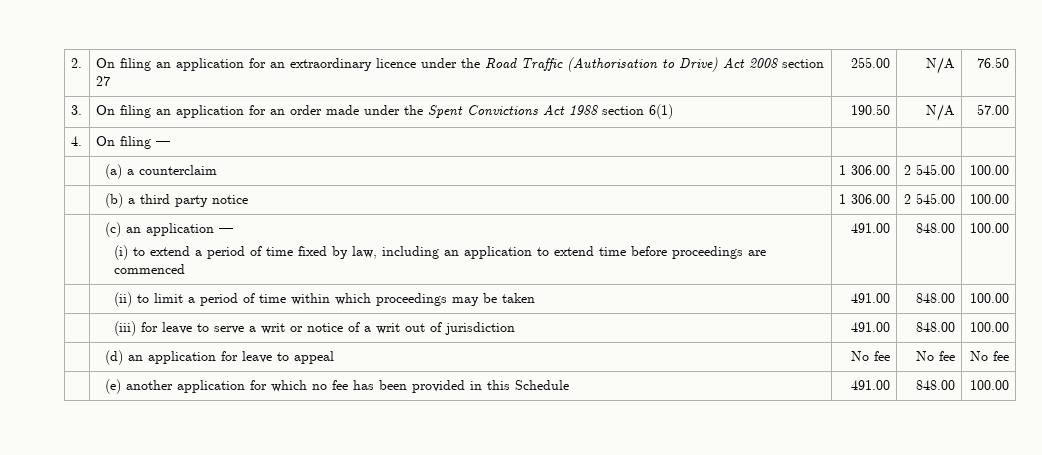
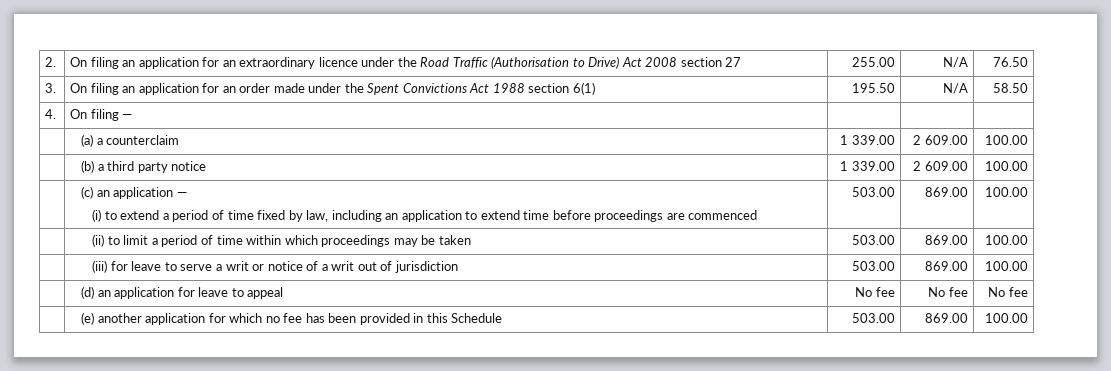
- 3. | On filing an application for an order made under the Spent Convictions Act 1988 section 6(1) | 190.50 | N/A | 57.00
+ 3. | On filing an application for an order made under the Spent Convictions Act 1988 section 6(1) | 195.50 | N/A | 58.50
- | (a) a counterclaim | 1 306.00 | 2 545.00 | 100.00
+ | (a) a counterclaim | 1 339.00 | 2 609.00 | 100.00
- | (b) a third party notice | 1 306.00 | 2 545.00 | 100.00
+ | (b) a third party notice | 1 339.00 | 2 609.00 | 100.00
  | (c) an application —
- (i) to extend a period of time fixed by law, including an application to extend time before proceedings are commenced | 491.00 | 848.00 | 100.00
+ (i) to extend a period of time fixed by law, including an application to extend time before proceedings are commenced | 503.00 | 869.00 | 100.00
- | (ii) to limit a period of time within which proceedings may be taken | 491.00 | 848.00 | 100.00
+ | (ii) to limit a period of time within which proceedings may be taken | 503.00 | 869.00 | 100.00
- | (iii) for leave to serve a writ or notice of a writ out of jurisdiction | 491.00 | 848.00 | 100.00
+ | (iii) for leave to serve a writ or notice of a writ out of jurisdiction | 503.00 | 869.00 | 100.00
- | (e) another application for which no fee has been provided in this Schedule | 491.00 | 848.00 | 100.00
+ | (e) another application for which no fee has been provided in this Schedule | 503.00 | 869.00 | 100.00

